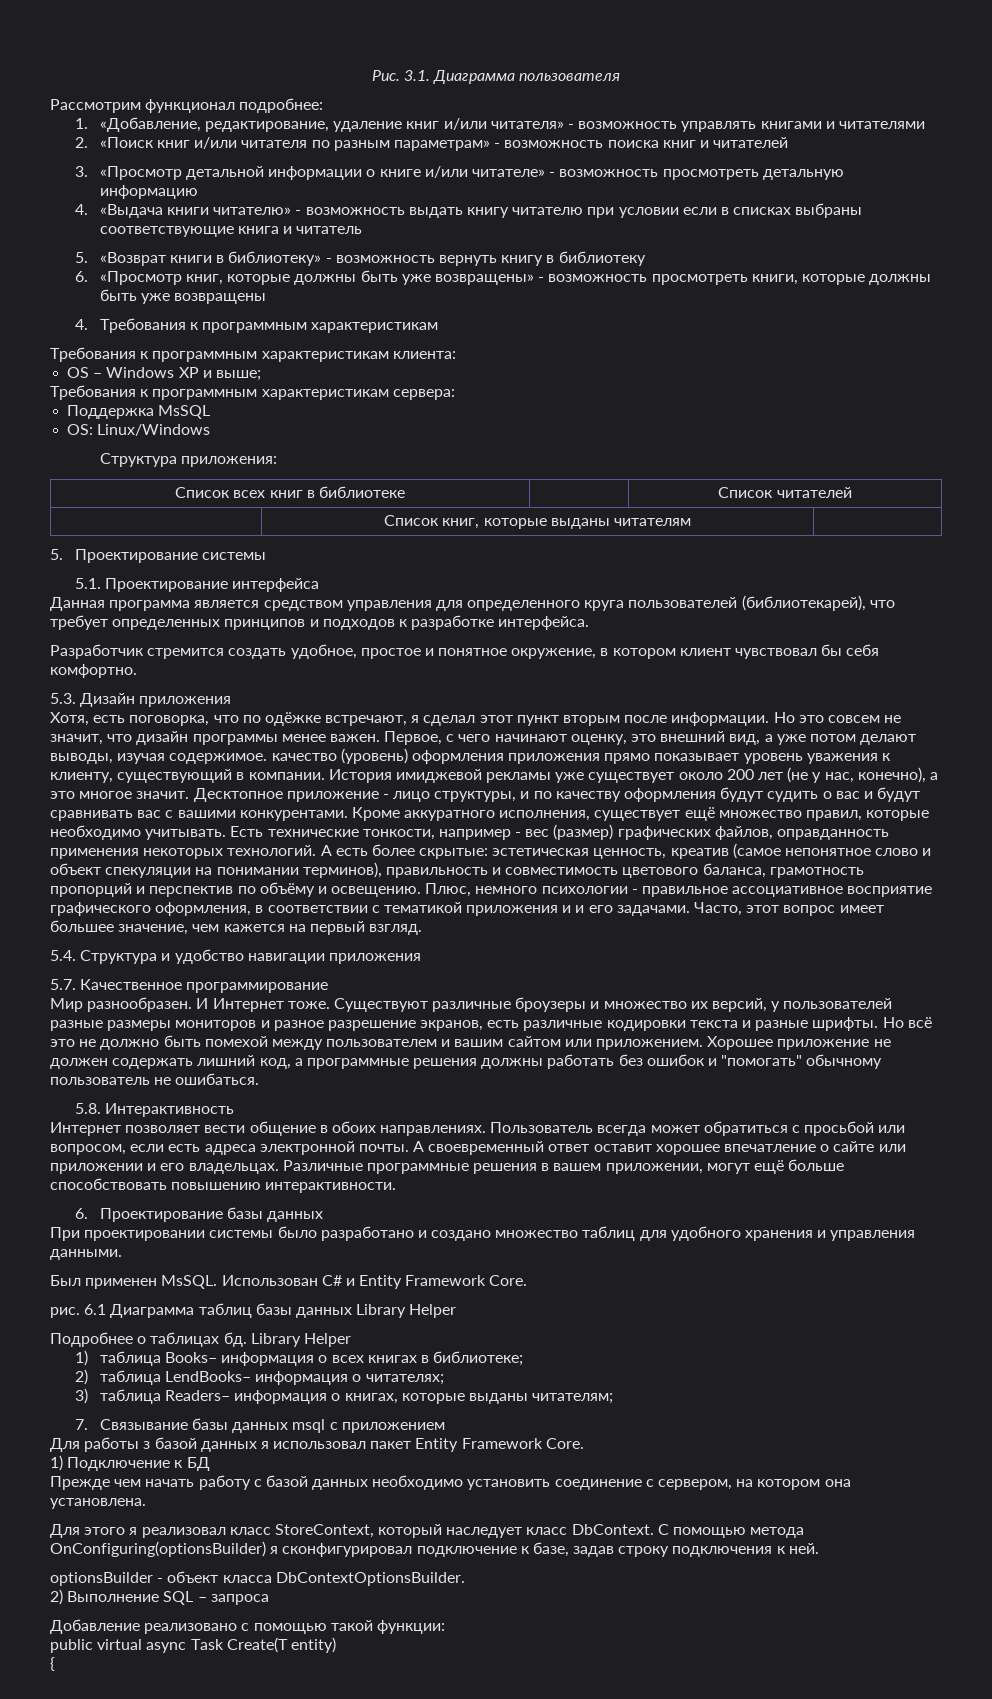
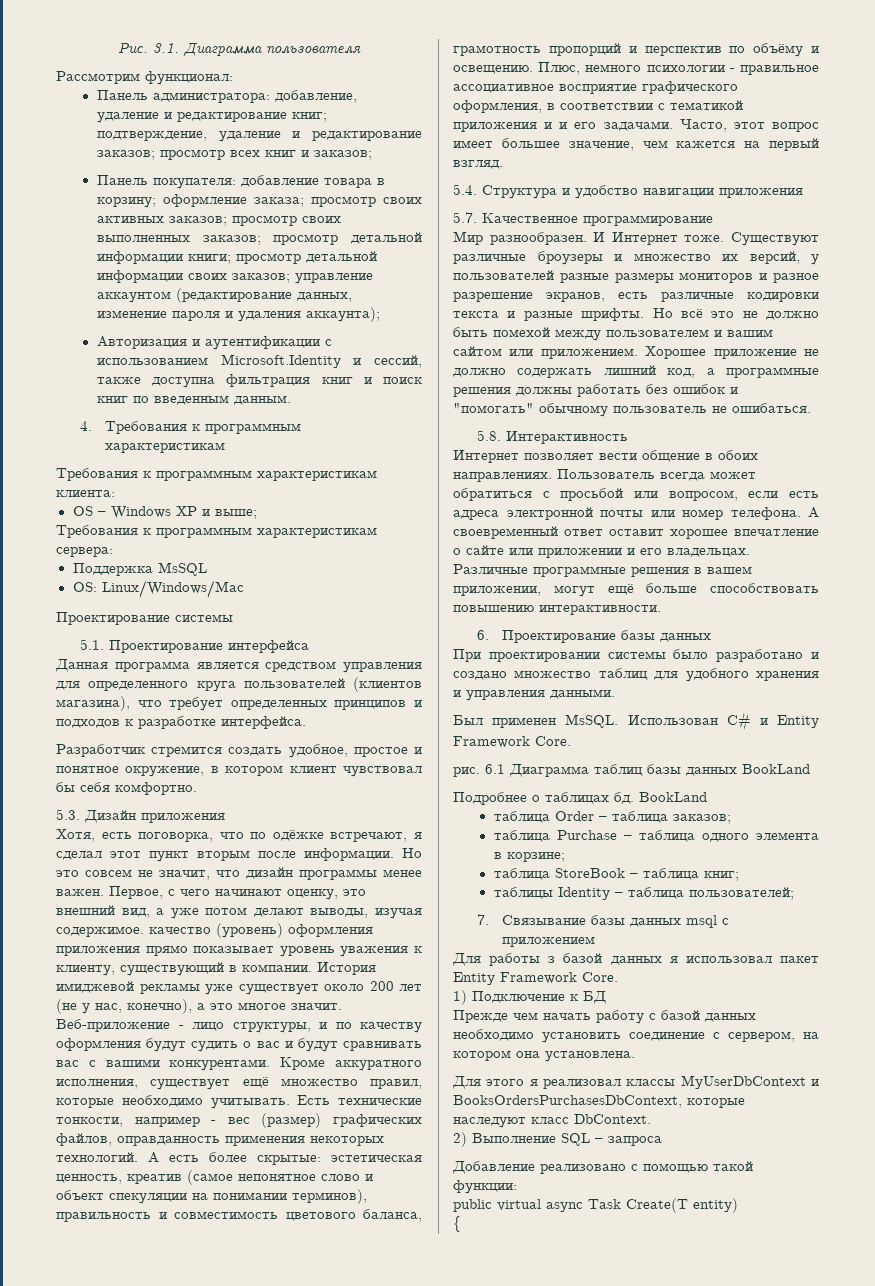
- Рассмотрим функционал подробнее:
- 1. «Добавление, редактирование, удаление книг и/или читателя» - возможность управлять книгами и читателями
- 2. «Поиск книг и/или читателя по разным параметрам» - возможность поиска книг и читателей
- 3. «Просмотр детальной информации о книге и/или читателе» - возможность просмотреть детальную информацию
- 4. «Выдача книги читателю» - возможность выдать книгу читателю при условии если в списках выбраны соответствующие книга и читатель
- 5. «Возврат книги в библиотеку» - возможность вернуть книгу в библиотеку
- 6. «Просмотр книг, которые должны быть уже возвращены» - возможность просмотреть книги, которые должны быть уже возвращены
+ Рассмотрим функционал:
+ Панель администратора: добавление, удаление и редактирование книг; подтверждение, удаление и редактирование заказов; просмотр всех книг и заказов;
+ Панель покупателя: добавление товара в корзину; оформление заказа; просмотр своих активных заказов; просмотр своих выполненных заказов; просмотр детальной информации книги; просмотр детальной информации своих заказов; управление аккаунтом (редактирование данных, изменение пароля и удаления аккаунта);
+ Авторизация и аутентификации с использованием Microsoft.Identity и сессий, также доступна фильтрация книг и поиск книг по введенным данным.
- OS: Linux/Windows
- Структура приложения:
- Список всех книг в библиотеке | | Список читателей
- | Список книг, которые выданы читателям |
- 5. Проектирование системы
+ OS: Linux/Windows/Mac
+ Проектирование системы
- Данная программа является средством управления для определенного круга пользователей (библиотекарей), что требует определенных принципов и подходов к разработке интерфейса.
+ Данная программа является средством управления для определенного круга пользователей (клиентов магазина), что требует определенных принципов и подходов к разработке интерфейса.
- Десктопное приложение - лицо структуры, и по качеству оформления будут судить о вас и будут сравнивать вас с вашими конкурентами.
+ Веб-приложение - лицо структуры, и по качеству оформления будут судить о вас и будут сравнивать вас с вашими конкурентами.
- Хорошее приложение не должен содержать лишний код, а программные решения должны работать без ошибок и "помогать" обычному пользователь не ошибаться.
+ Хорошее приложение не должно содержать лишний код, а программные решения должны работать без ошибок и "помогать" обычному пользователь не ошибаться.
- Пользователь всегда может обратиться с просьбой или вопросом, если есть адреса электронной почты.
+ Пользователь всегда может обратиться с просьбой или вопросом, если есть адреса электронной почты или номер телефона.
- 6.1 Диаграмма таблиц базы данных Library Helper
+ 6.1 Диаграмма таблиц базы данных BookLand
- Подробнее о таблицах бд. Library Helper
- 1) таблица Books– информация о всех книгах в библиотеке;
- 2) таблица LendBooks– информация о читателях;
- 3) таблица Readers– информация о книгах, которые выданы читателям;
+ Подробнее о таблицах бд. BookLand
+ таблица Order – таблица заказов;
+ таблица Purchase – таблица одного элемента в корзине;
+ таблица StoreBook – таблица книг;
+ таблицы Identity – таблица пользователей;
- Для этого я реализовал класс StoreContext, который наследует класс DbContext. С помощью метода OnConfiguring(optionsBuilder) я сконфигурировал подключение к базе, задав строку подключения к ней.
- optionsBuilder - объект класса DbContextOptionsBuilder.
+ Для этого я реализовал классы MyUserDbContext и BooksOrdersPurchasesDbContext, которые наследуют класс DbContext.

